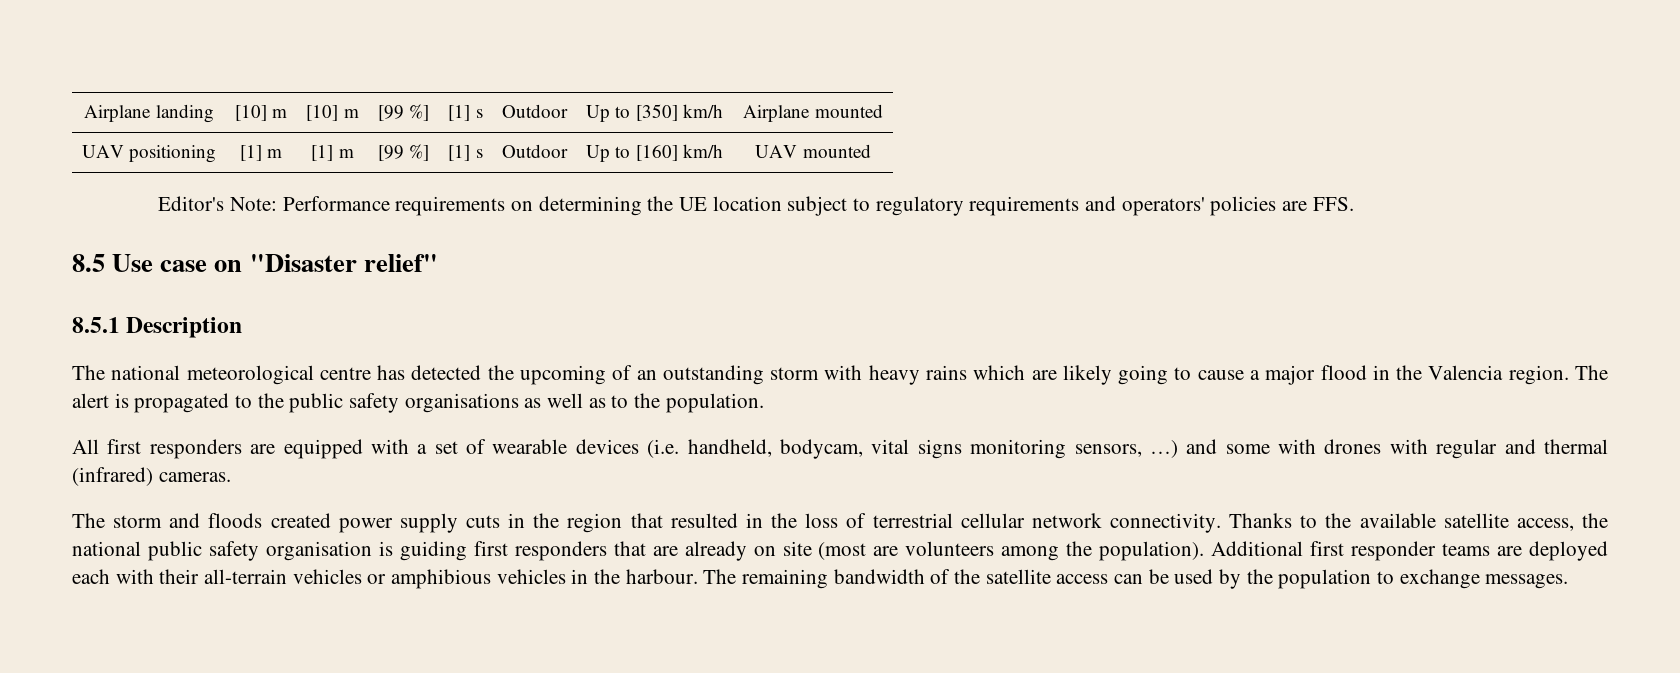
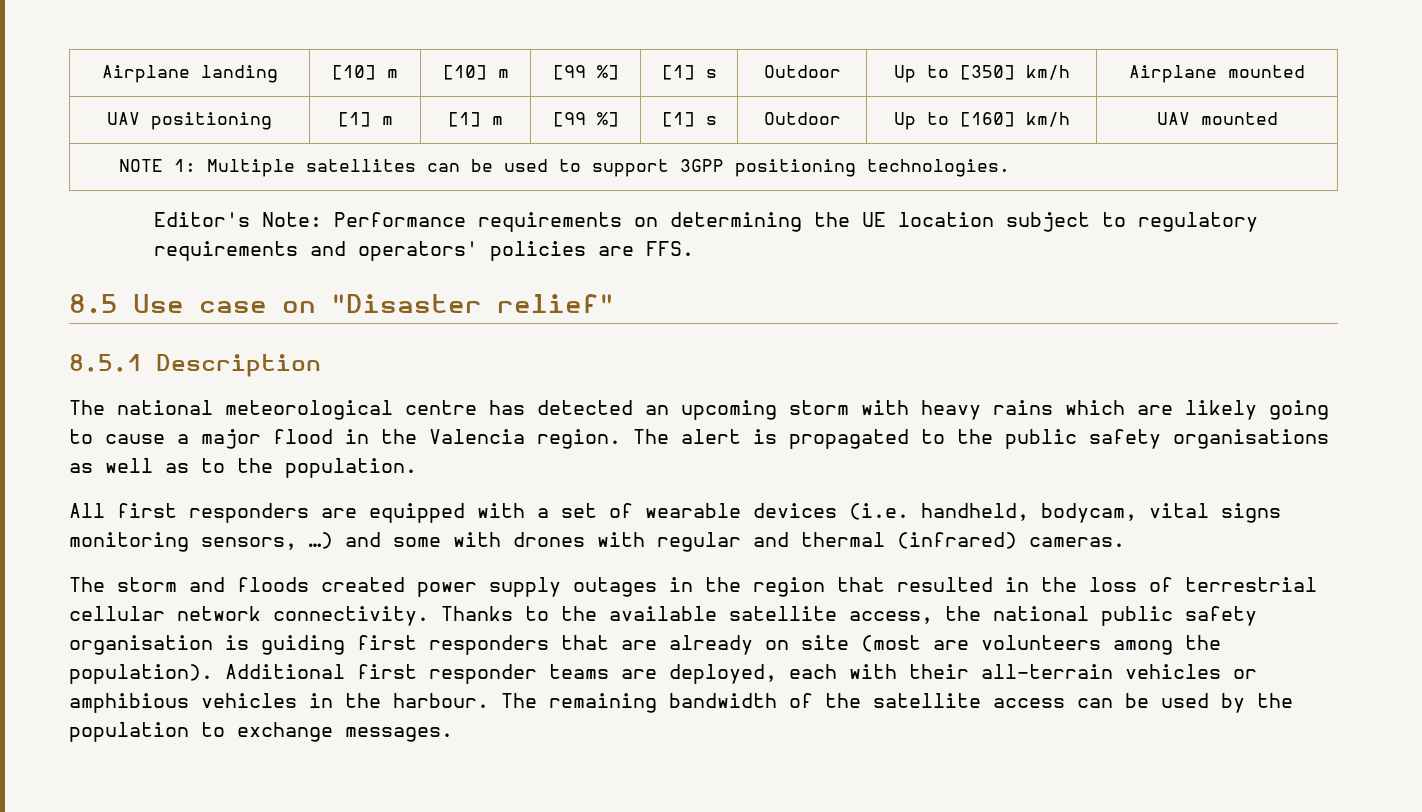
+ NOTE 1: Multiple satellites can be used to support 3GPP positioning technologies.
- The national meteorological centre has detected the upcoming of an outstanding storm with heavy rains which are likely going to cause a major flood in the Valencia region.
+ The national meteorological centre has detected an upcoming storm with heavy rains which are likely going to cause a major flood in the Valencia region.
- The storm and floods created power supply cuts in the region that resulted in the loss of terrestrial cellular network connectivity.
+ The storm and floods created power supply outages in the region that resulted in the loss of terrestrial cellular network connectivity.
- Additional first responder teams are deployed each with their all-terrain vehicles or amphibious vehicles in the harbour.
+ Additional first responder teams are deployed, each with their all-terrain vehicles or amphibious vehicles in the harbour.

